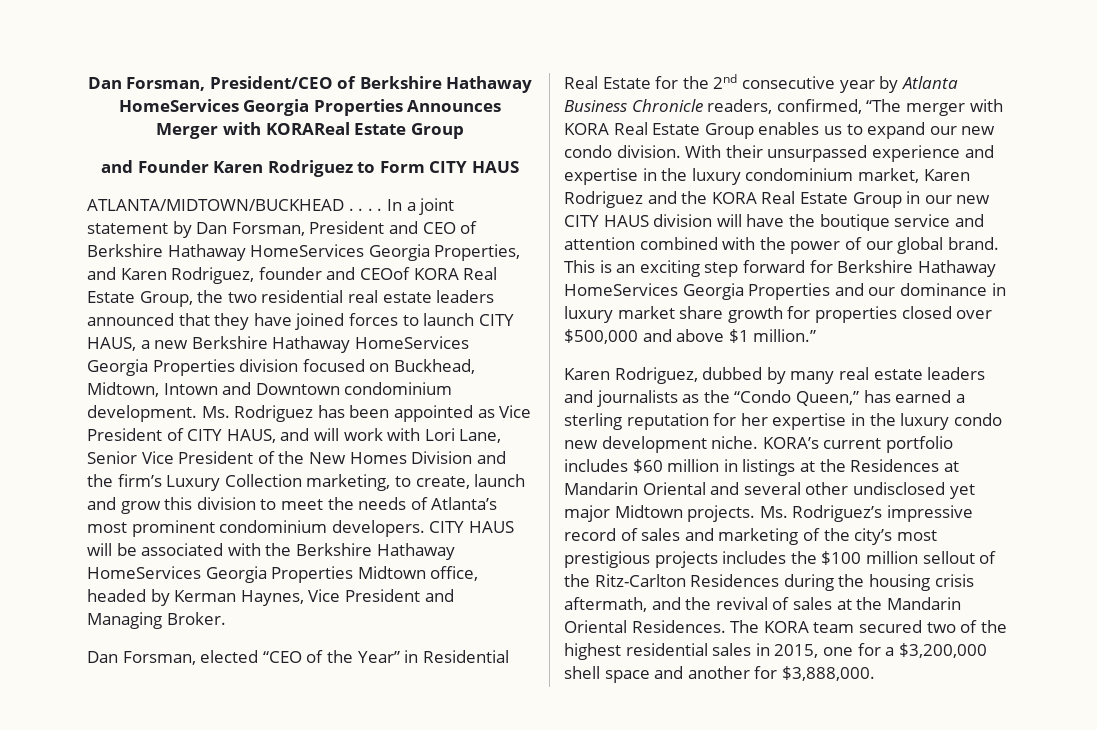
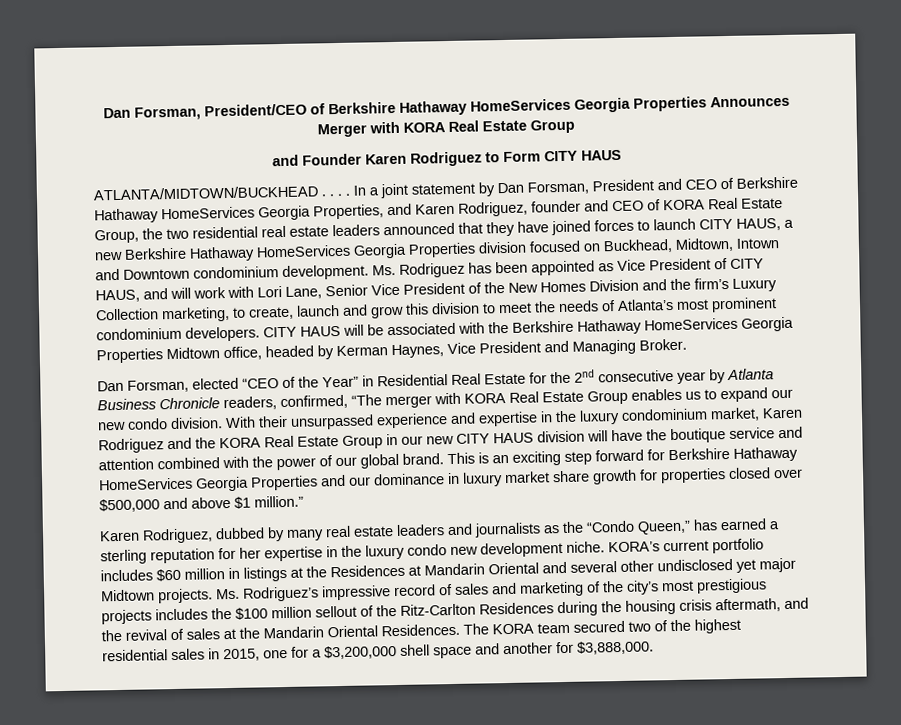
- Dan Forsman, President/CEO of Berkshire Hathaway HomeServices Georgia Properties Announces Merger with KORAReal Estate Group
+ Dan Forsman, President/CEO of Berkshire Hathaway HomeServices Georgia Properties Announces Merger with KORA Real Estate Group
- In a joint statement by Dan Forsman, President and CEO of Berkshire Hathaway HomeServices Georgia Properties, and Karen Rodriguez, founder and CEOof KORA Real Estate Group, the two residential real estate leaders announced that they have joined forces to launch CITY HAUS, a new Berkshire Hathaway HomeServices Georgia Properties division focused on Buckhead, Midtown, Intown and Downtown condominium development.
+ In a joint statement by Dan Forsman, President and CEO of Berkshire Hathaway HomeServices Georgia Properties, and Karen Rodriguez, founder and CEO of KORA Real Estate Group, the two residential real estate leaders announced that they have joined forces to launch CITY HAUS, a new Berkshire Hathaway HomeServices Georgia Properties division focused on Buckhead, Midtown, Intown and Downtown condominium development.

